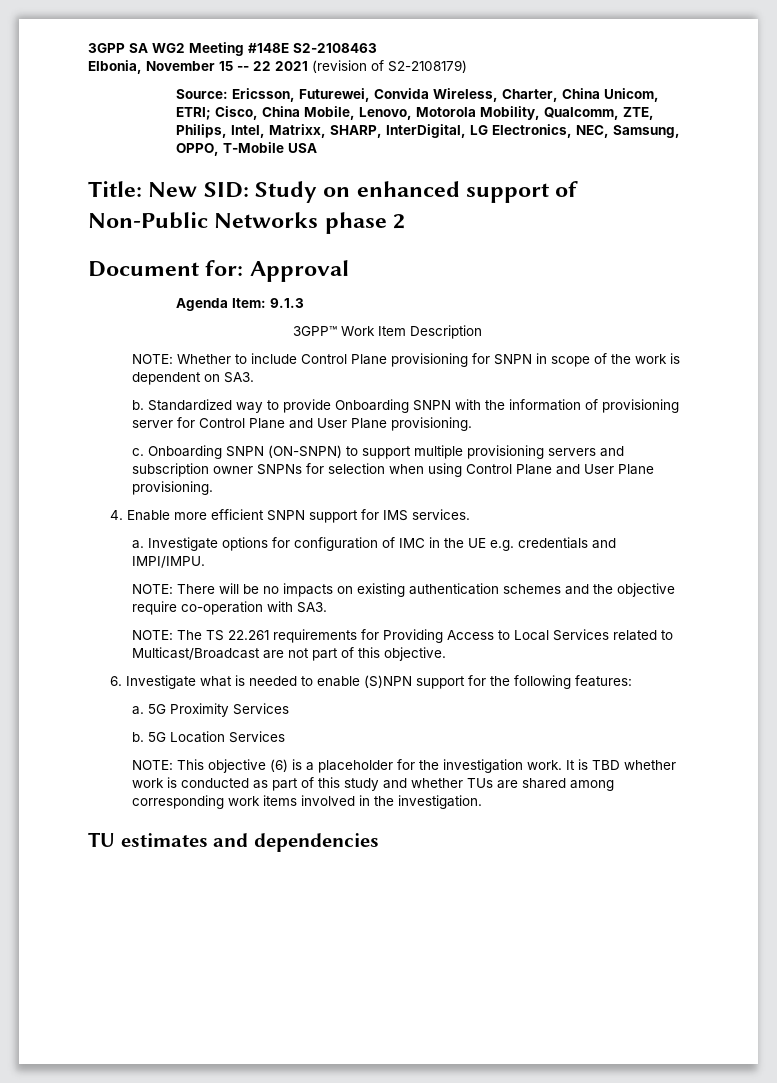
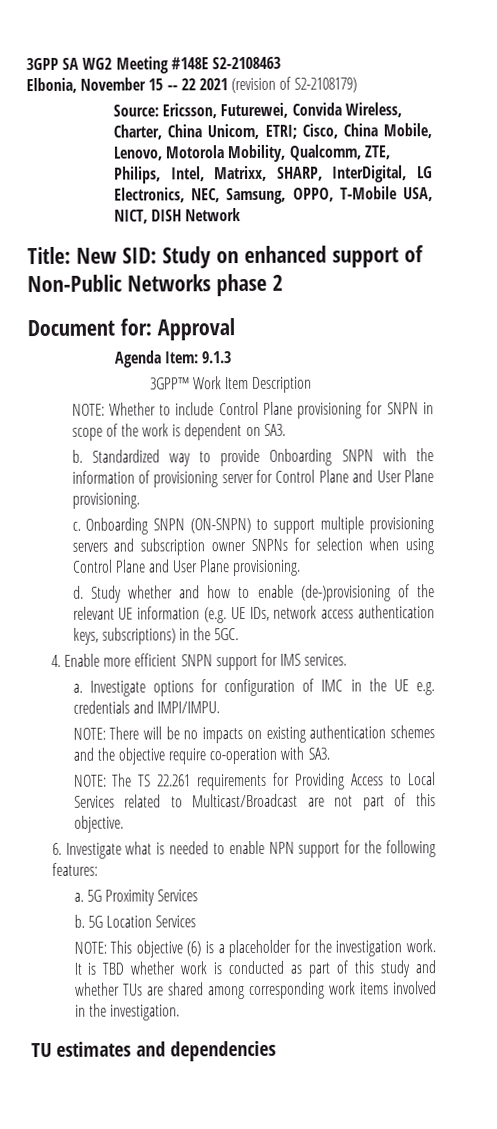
- Source: Ericsson, Futurewei, Convida Wireless, Charter, China Unicom, ETRI; Cisco, China Mobile, Lenovo, Motorola Mobility, Qualcomm, ZTE, Philips, Intel, Matrixx, SHARP, InterDigital, LG Electronics, NEC, Samsung, OPPO, T-Mobile USA
+ Source: Ericsson, Futurewei, Convida Wireless, Charter, China Unicom, ETRI; Cisco, China Mobile, Lenovo, Motorola Mobility, Qualcomm, ZTE, Philips, Intel, Matrixx, SHARP, InterDigital, LG Electronics, NEC, Samsung, OPPO, T-Mobile USA, NICT, DISH Network
+ d. Study whether and how to enable (de-)provisioning of the relevant UE information (e.g. UE IDs, network access authentication keys, subscriptions) in the 5GC.
- 6. Investigate what is needed to enable (S)NPN support for the following features:
+ 6. Investigate what is needed to enable NPN support for the following features:

